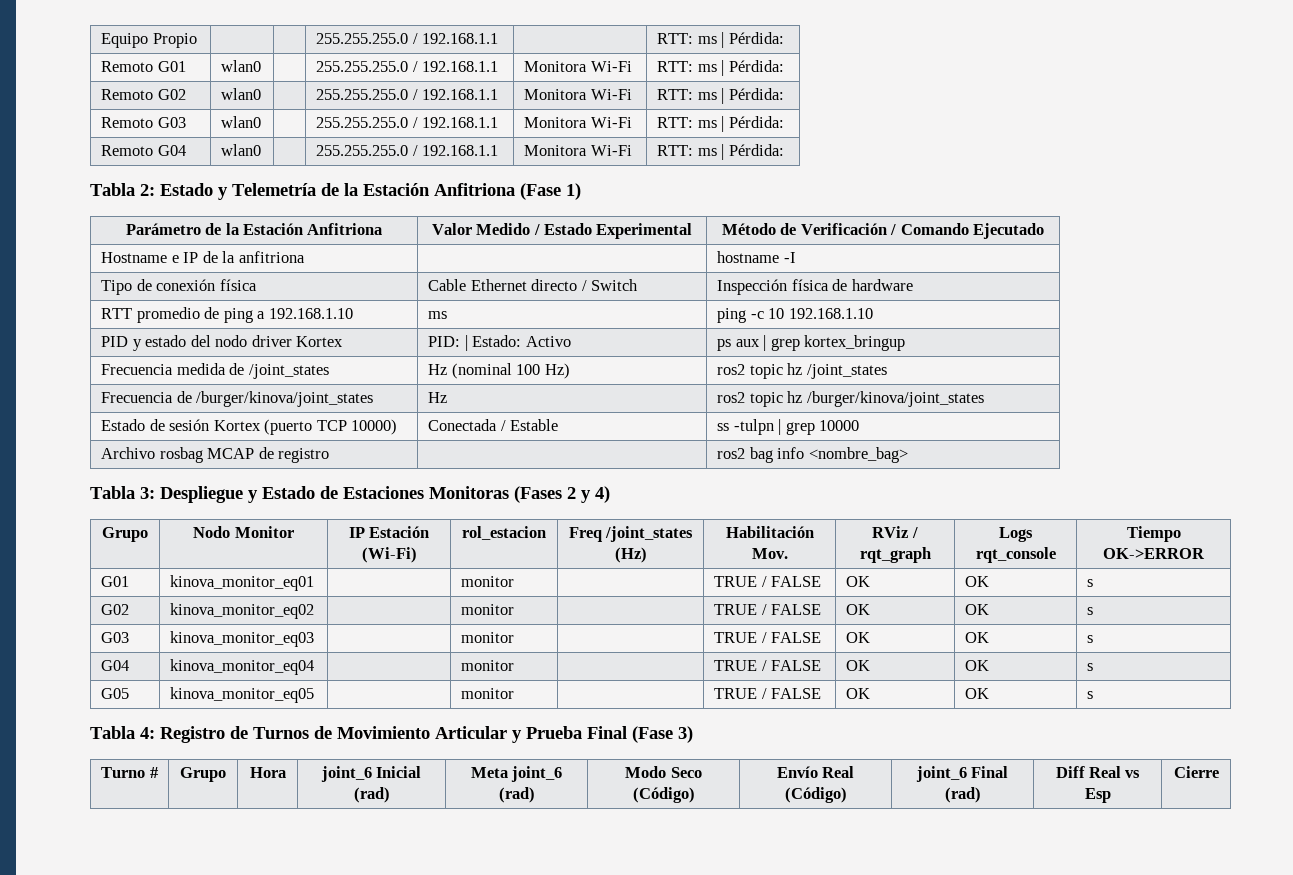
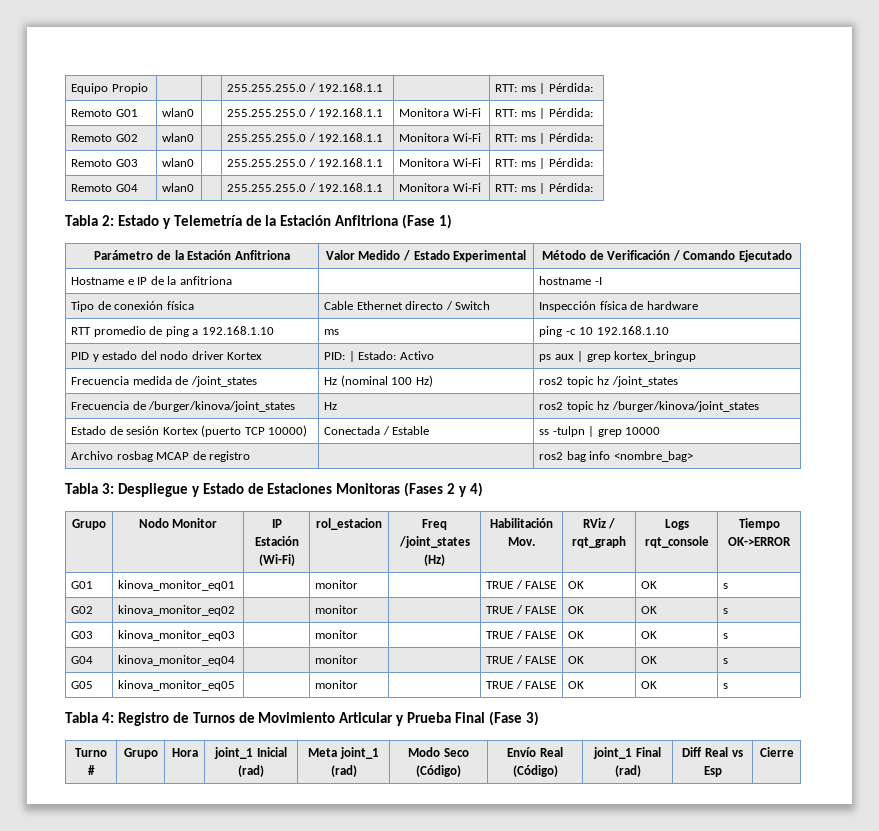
- Turno # | Grupo | Hora | joint_6 Inicial (rad) | Meta joint_6 (rad) | Modo Seco (Código) | Envío Real (Código) | joint_6 Final (rad) | Diff Real vs Esp | Cierre
+ Turno # | Grupo | Hora | joint_1 Inicial (rad) | Meta joint_1 (rad) | Modo Seco (Código) | Envío Real (Código) | joint_1 Final (rad) | Diff Real vs Esp | Cierre

